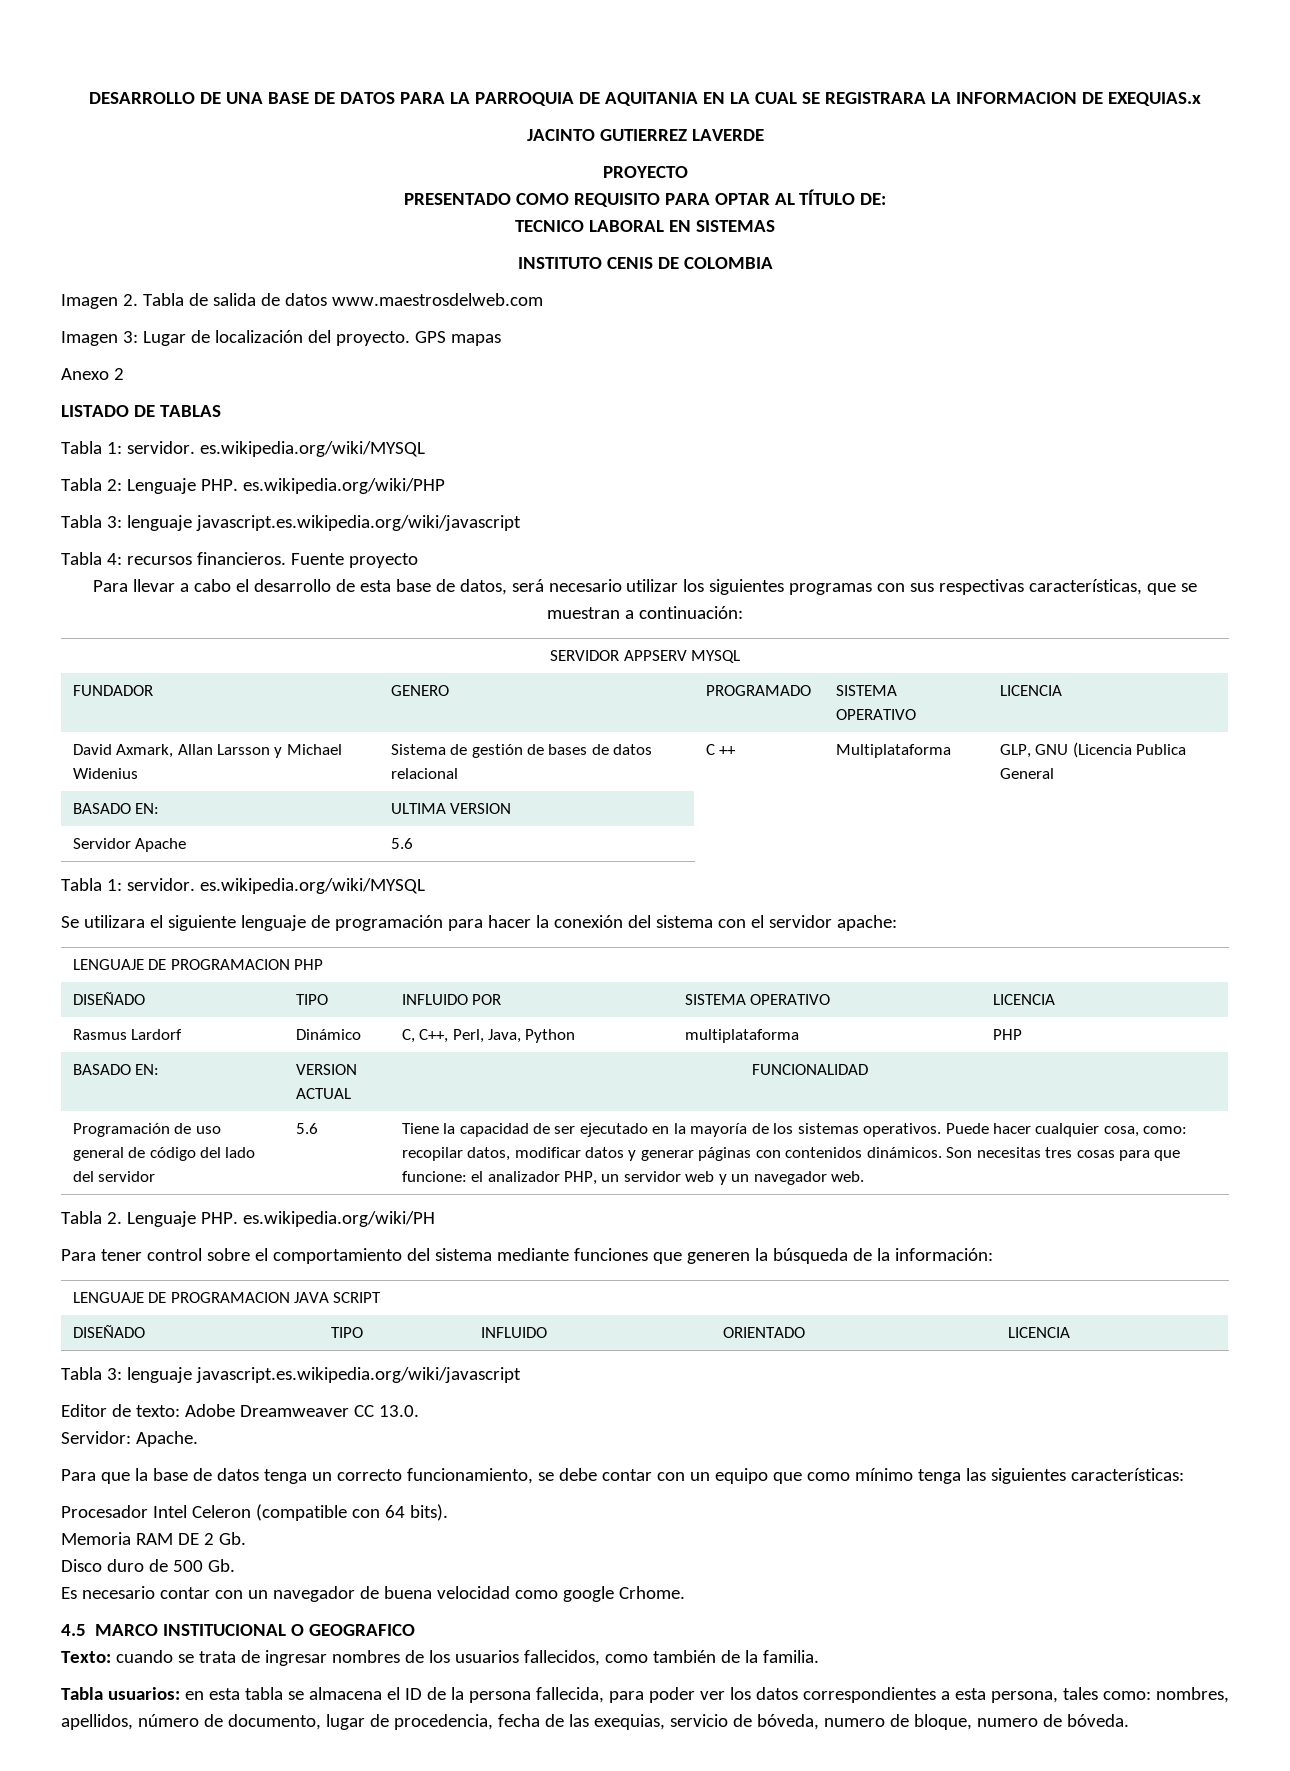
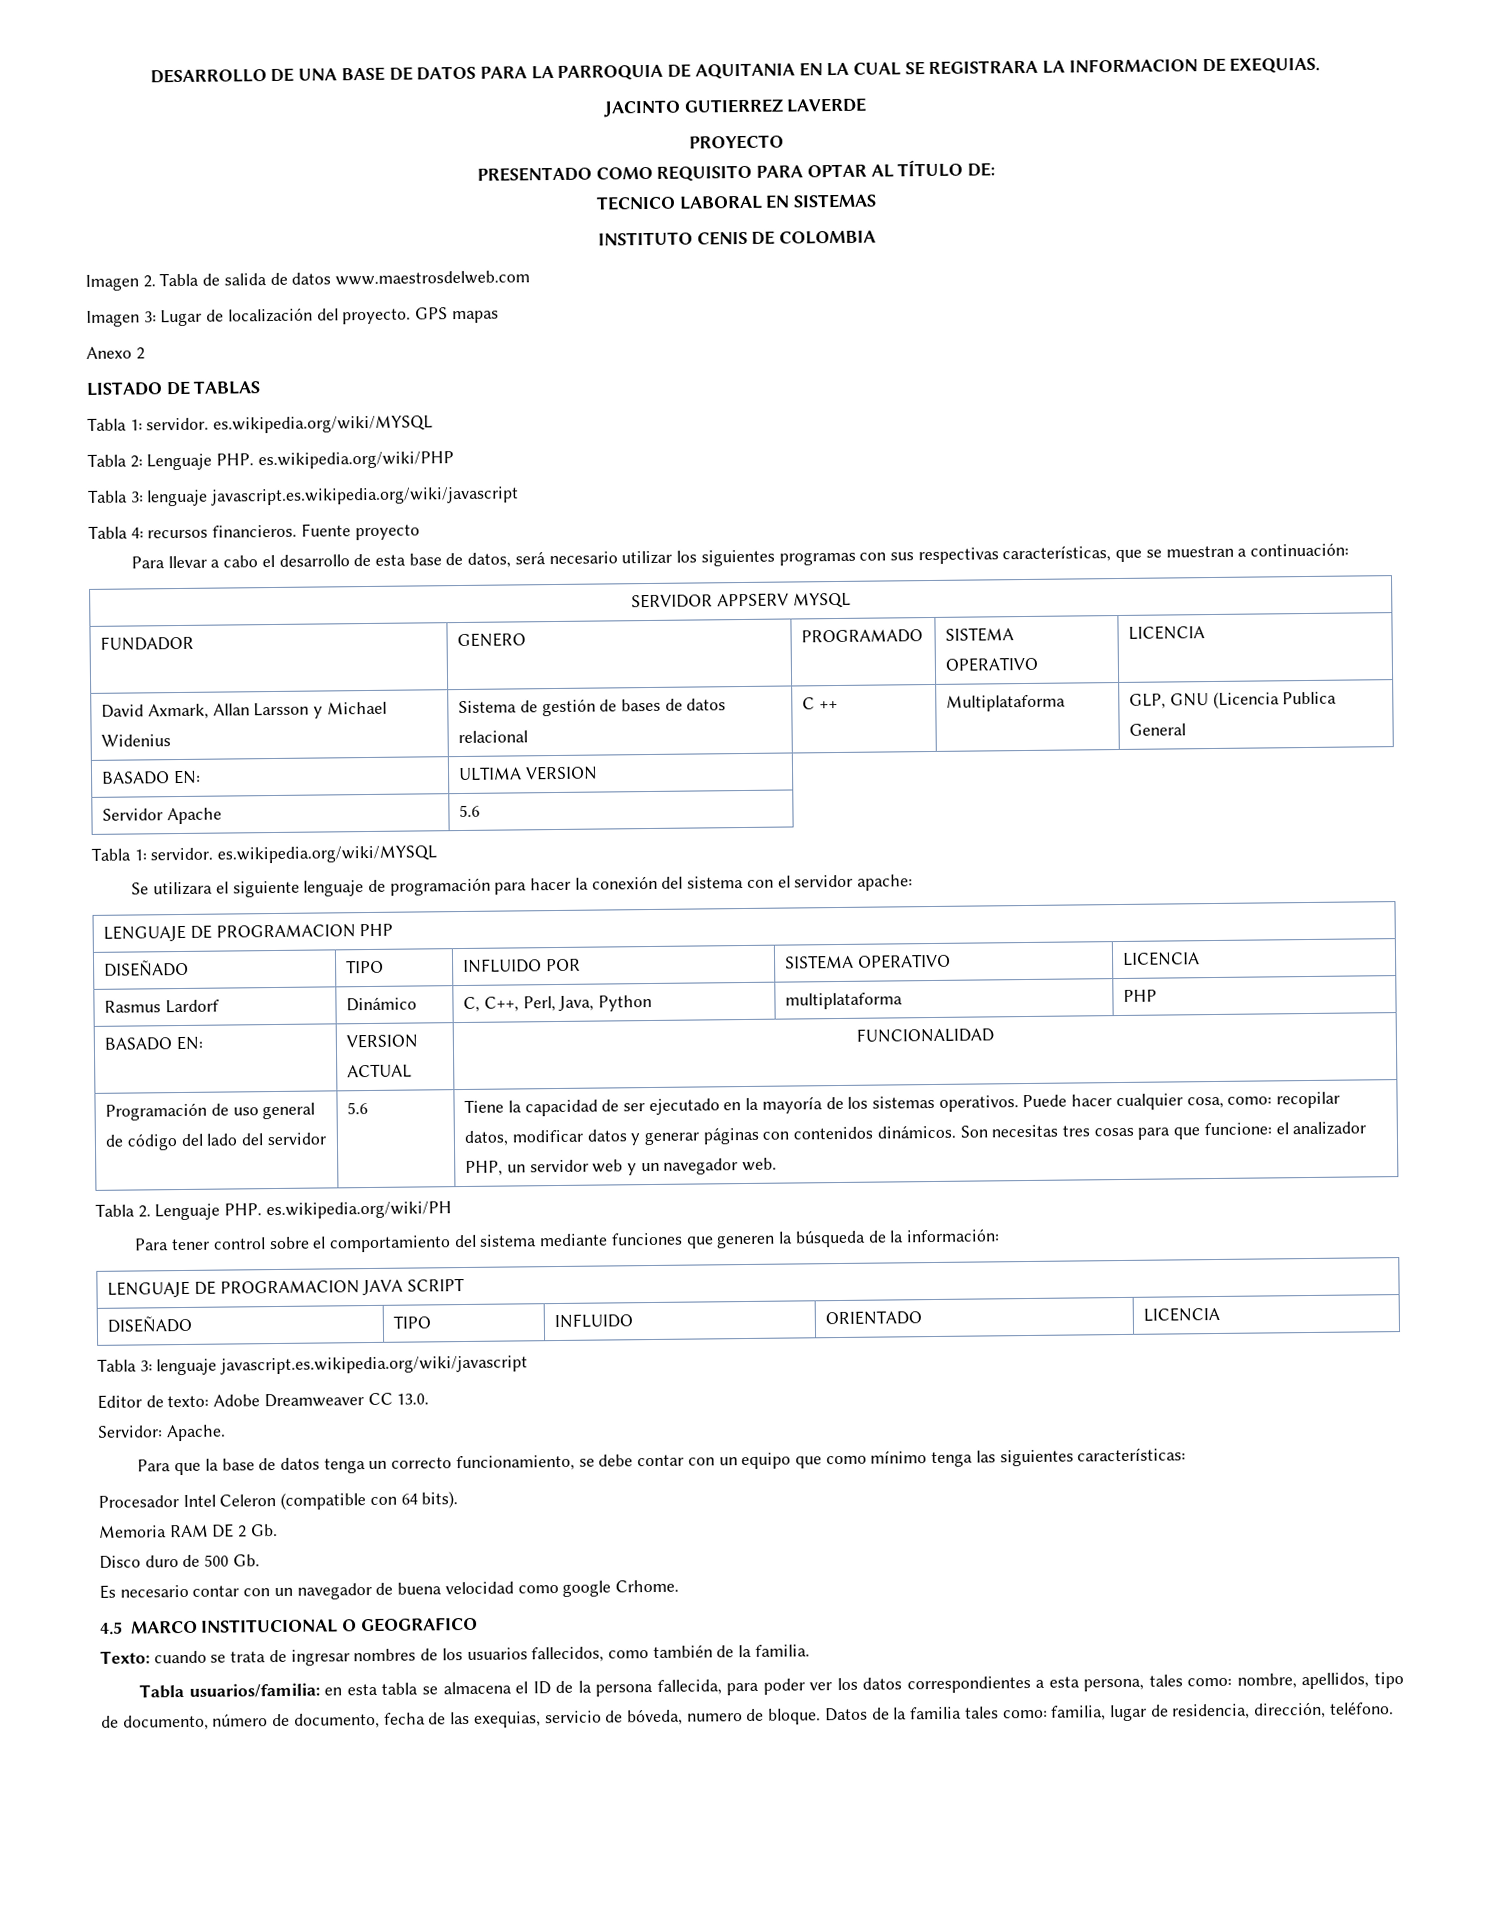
- DESARROLLO DE UNA BASE DE DATOS PARA LA PARROQUIA DE AQUITANIA EN LA CUAL SE REGISTRARA LA INFORMACION DE EXEQUIAS.x
+ DESARROLLO DE UNA BASE DE DATOS PARA LA PARROQUIA DE AQUITANIA EN LA CUAL SE REGISTRARA LA INFORMACION DE EXEQUIAS.
- Tabla usuarios: en esta tabla se almacena el ID de la persona fallecida, para poder ver los datos correspondientes a esta persona, tales como: nombres, apellidos, número de documento, lugar de procedencia, fecha de las exequias, servicio de bóveda, numero de bloque, numero de bóveda.
+ Tabla usuarios/familia: en esta tabla se almacena el ID de la persona fallecida, para poder ver los datos correspondientes a esta persona, tales como: nombre, apellidos, tipo de documento, número de documento, fecha de las exequias, servicio de bóveda, numero de bloque. Datos de la familia tales como: familia, lugar de residencia, dirección, teléfono.

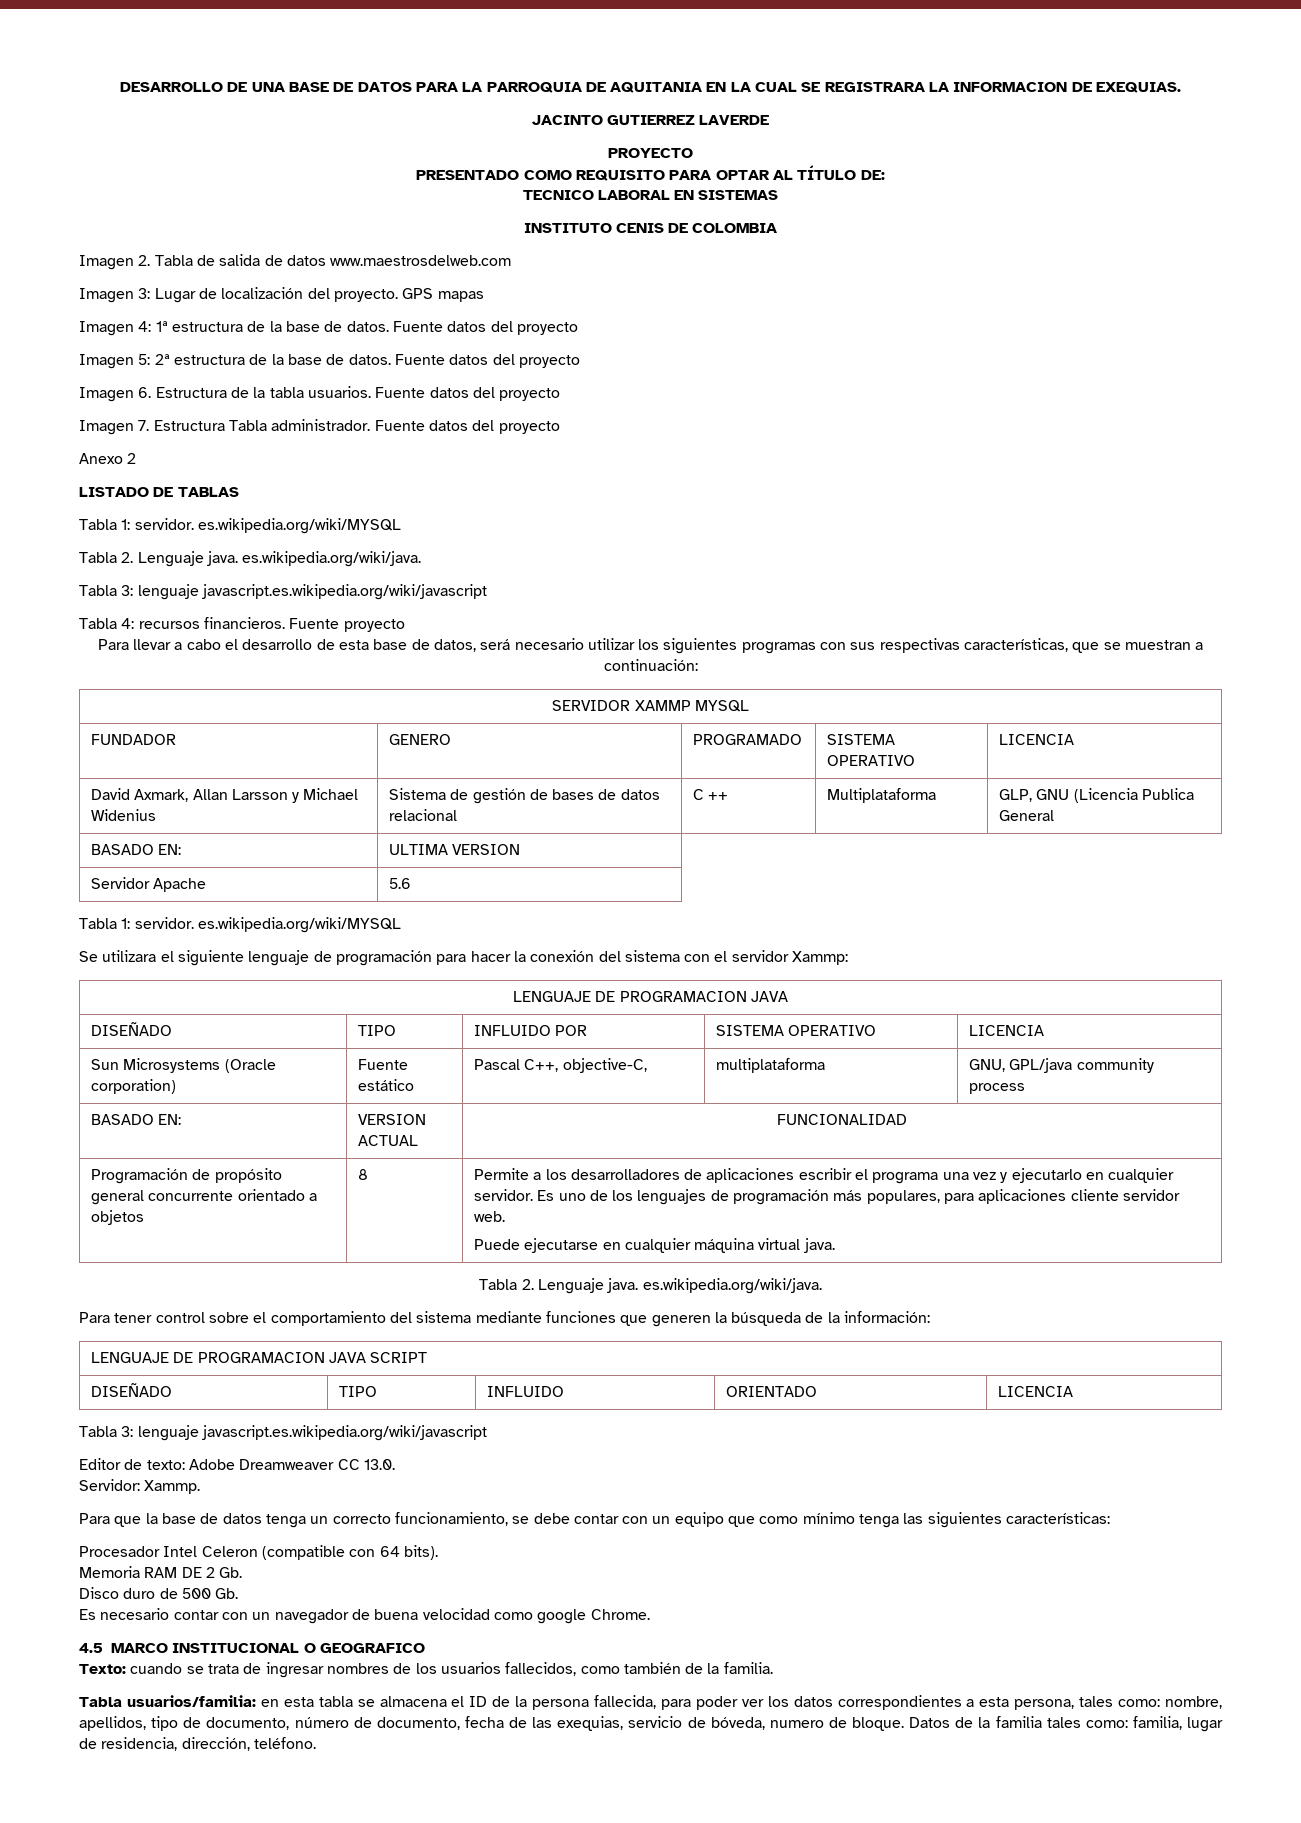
+ Imagen 4: 1ª estructura de la base de datos. Fuente datos del proyecto
+ Imagen 5: 2ª estructura de la base de datos. Fuente datos del proyecto
+ Imagen 6. Estructura de la tabla usuarios. Fuente datos del proyecto
+ Imagen 7. Estructura Tabla administrador. Fuente datos del proyecto
  LISTADO DE TABLAS
  Tabla 1: servidor. es.wikipedia.org/wiki/MYSQL
- Tabla 2: Lenguaje PHP. es.wikipedia.org/wiki/PHP
+ Tabla 2. Lenguaje java. es.wikipedia.org/wiki/java.
- SERVIDOR APPSERV MYSQL
+ SERVIDOR XAMMP MYSQL
- Se utilizara el siguiente lenguaje de programación para hacer la conexión del sistema con el servidor apache:
- LENGUAJE DE PROGRAMACION PHP
+ Se utilizara el siguiente lenguaje de programación para hacer la conexión del sistema con el servidor Xammp:
+ LENGUAJE DE PROGRAMACION JAVA
- Rasmus Lardorf | Dinámico | C, C++, Perl, Java, Python | multiplataforma | PHP
+ Sun Microsystems (Oracle corporation) | Fuente estático | Pascal C++, objective-C, | multiplataforma | GNU, GPL/java community process
- Programación de uso general de código del lado del servidor | 5.6 | Tiene la capacidad de ser ejecutado en la mayoría de los sistemas operativos. Puede hacer cualquier cosa, como: recopilar datos, modificar datos y generar páginas con contenidos dinámicos. Son necesitas tres cosas para que funcione: el analizador PHP, un servidor web y un navegador web.
- Tabla 2. Lenguaje PHP. es.wikipedia.org/wiki/PH
+ Programación de propósito general concurrente orientado a objetos | 8 | Permite a los desarrolladores de aplicaciones escribir el programa una vez y ejecutarlo en cualquier servidor. Es uno de los lenguajes de programación más populares, para aplicaciones cliente servidor web.
+ Puede ejecutarse en cualquier máquina virtual java.
+ Tabla 2. Lenguaje java. es.wikipedia.org/wiki/java.
- Servidor: Apache.
+ Servidor: Xammp.
- Es necesario contar con un navegador de buena velocidad como google Crhome.
+ Es necesario contar con un navegador de buena velocidad como google Chrome.

